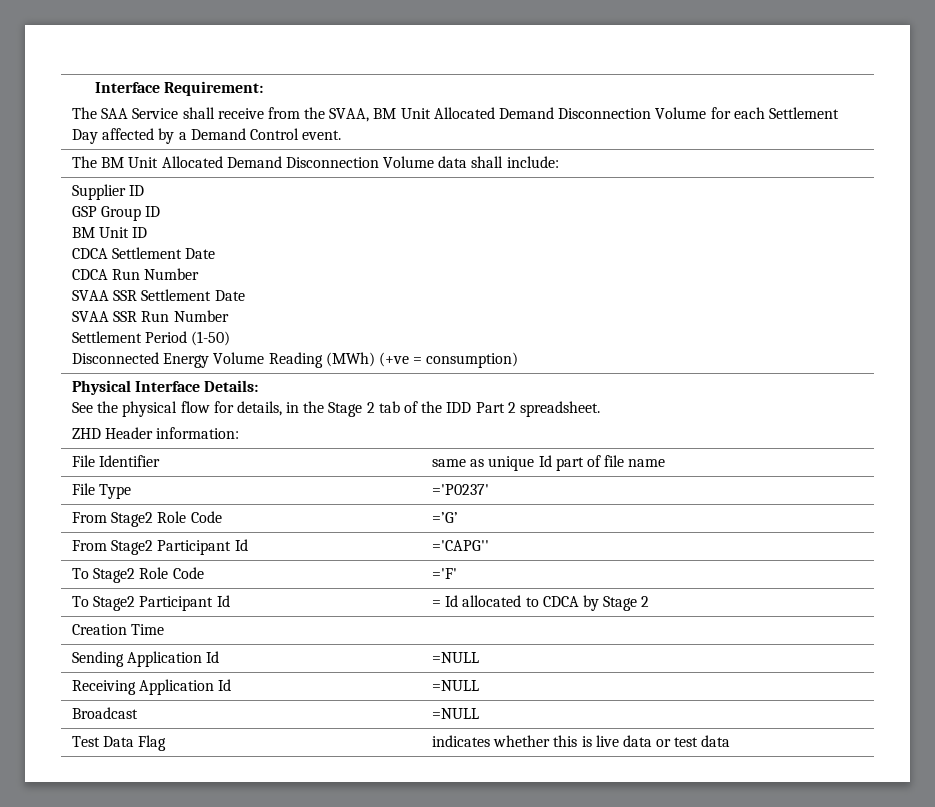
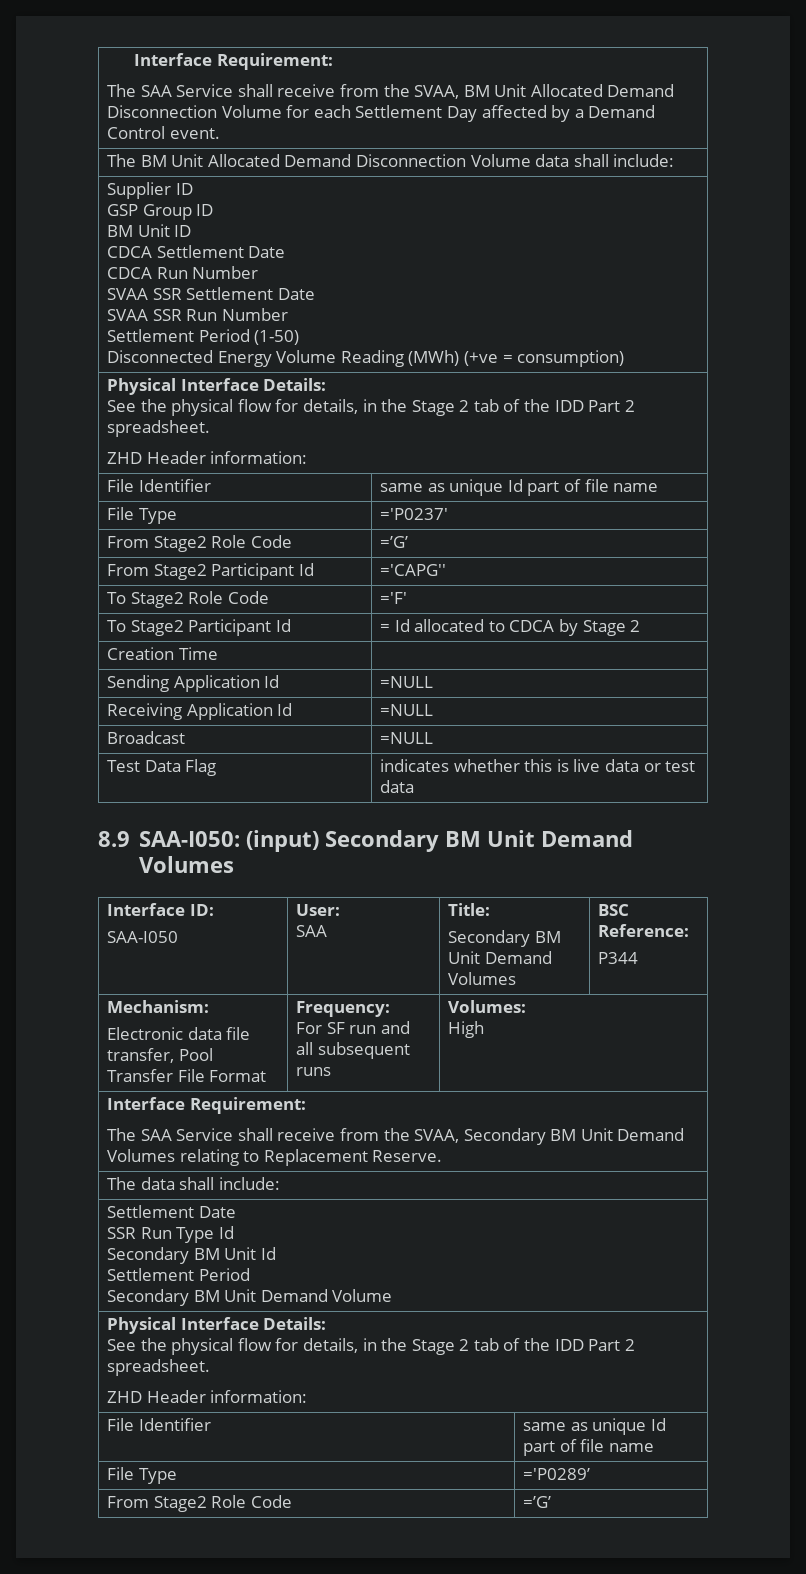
+ 8.9 SAA-I050: (input) Secondary BM Unit Demand Volumes
+ Interface ID:
+ SAA-I050 | User:
+ SAA | Title:
+ Secondary BM Unit Demand Volumes | BSC Reference:
+ P344
+ Mechanism:
+ Electronic data file transfer, Pool Transfer File Format | Frequency:
+ For SF run and all subsequent runs | Volumes:
+ High
+ Interface Requirement:
+ The SAA Service shall receive from the SVAA, Secondary BM Unit Demand Volumes relating to Replacement Reserve.
+ The data shall include:
+ Settlement Date
+ SSR Run Type Id
+ Secondary BM Unit Id
+ Settlement Period
+ Secondary BM Unit Demand Volume
+ Physical Interface Details:
+ See the physical flow for details, in the Stage 2 tab of the IDD Part 2 spreadsheet.
+ ZHD Header information:
+ File Identifier | same as unique Id part of file name
+ File Type | ='P0289’
+ From Stage2 Role Code | =’G’

